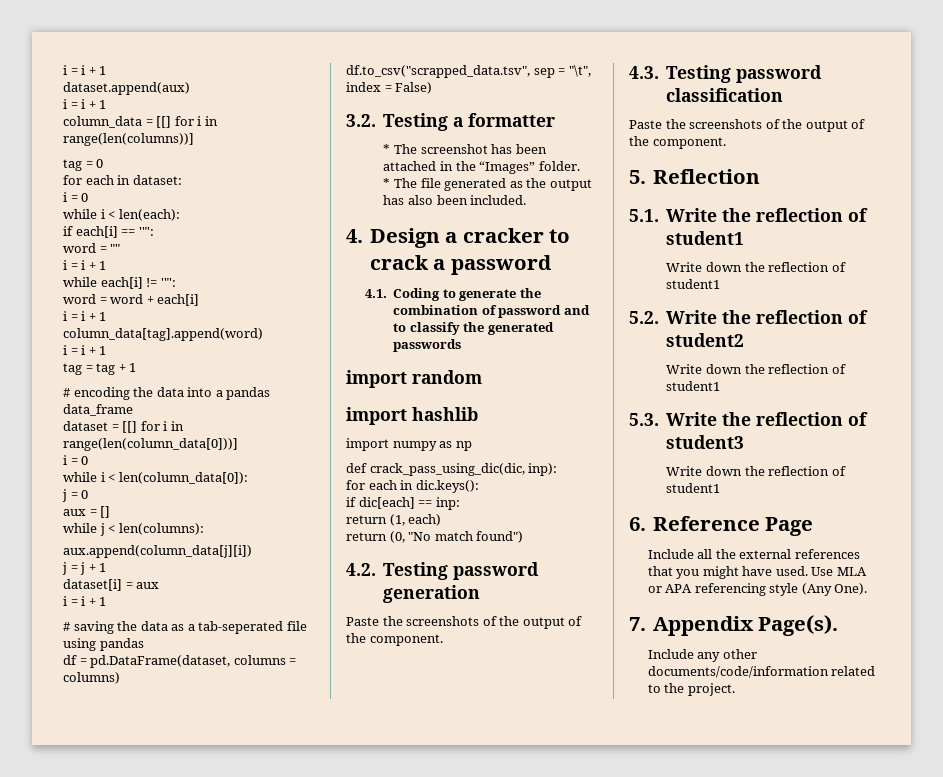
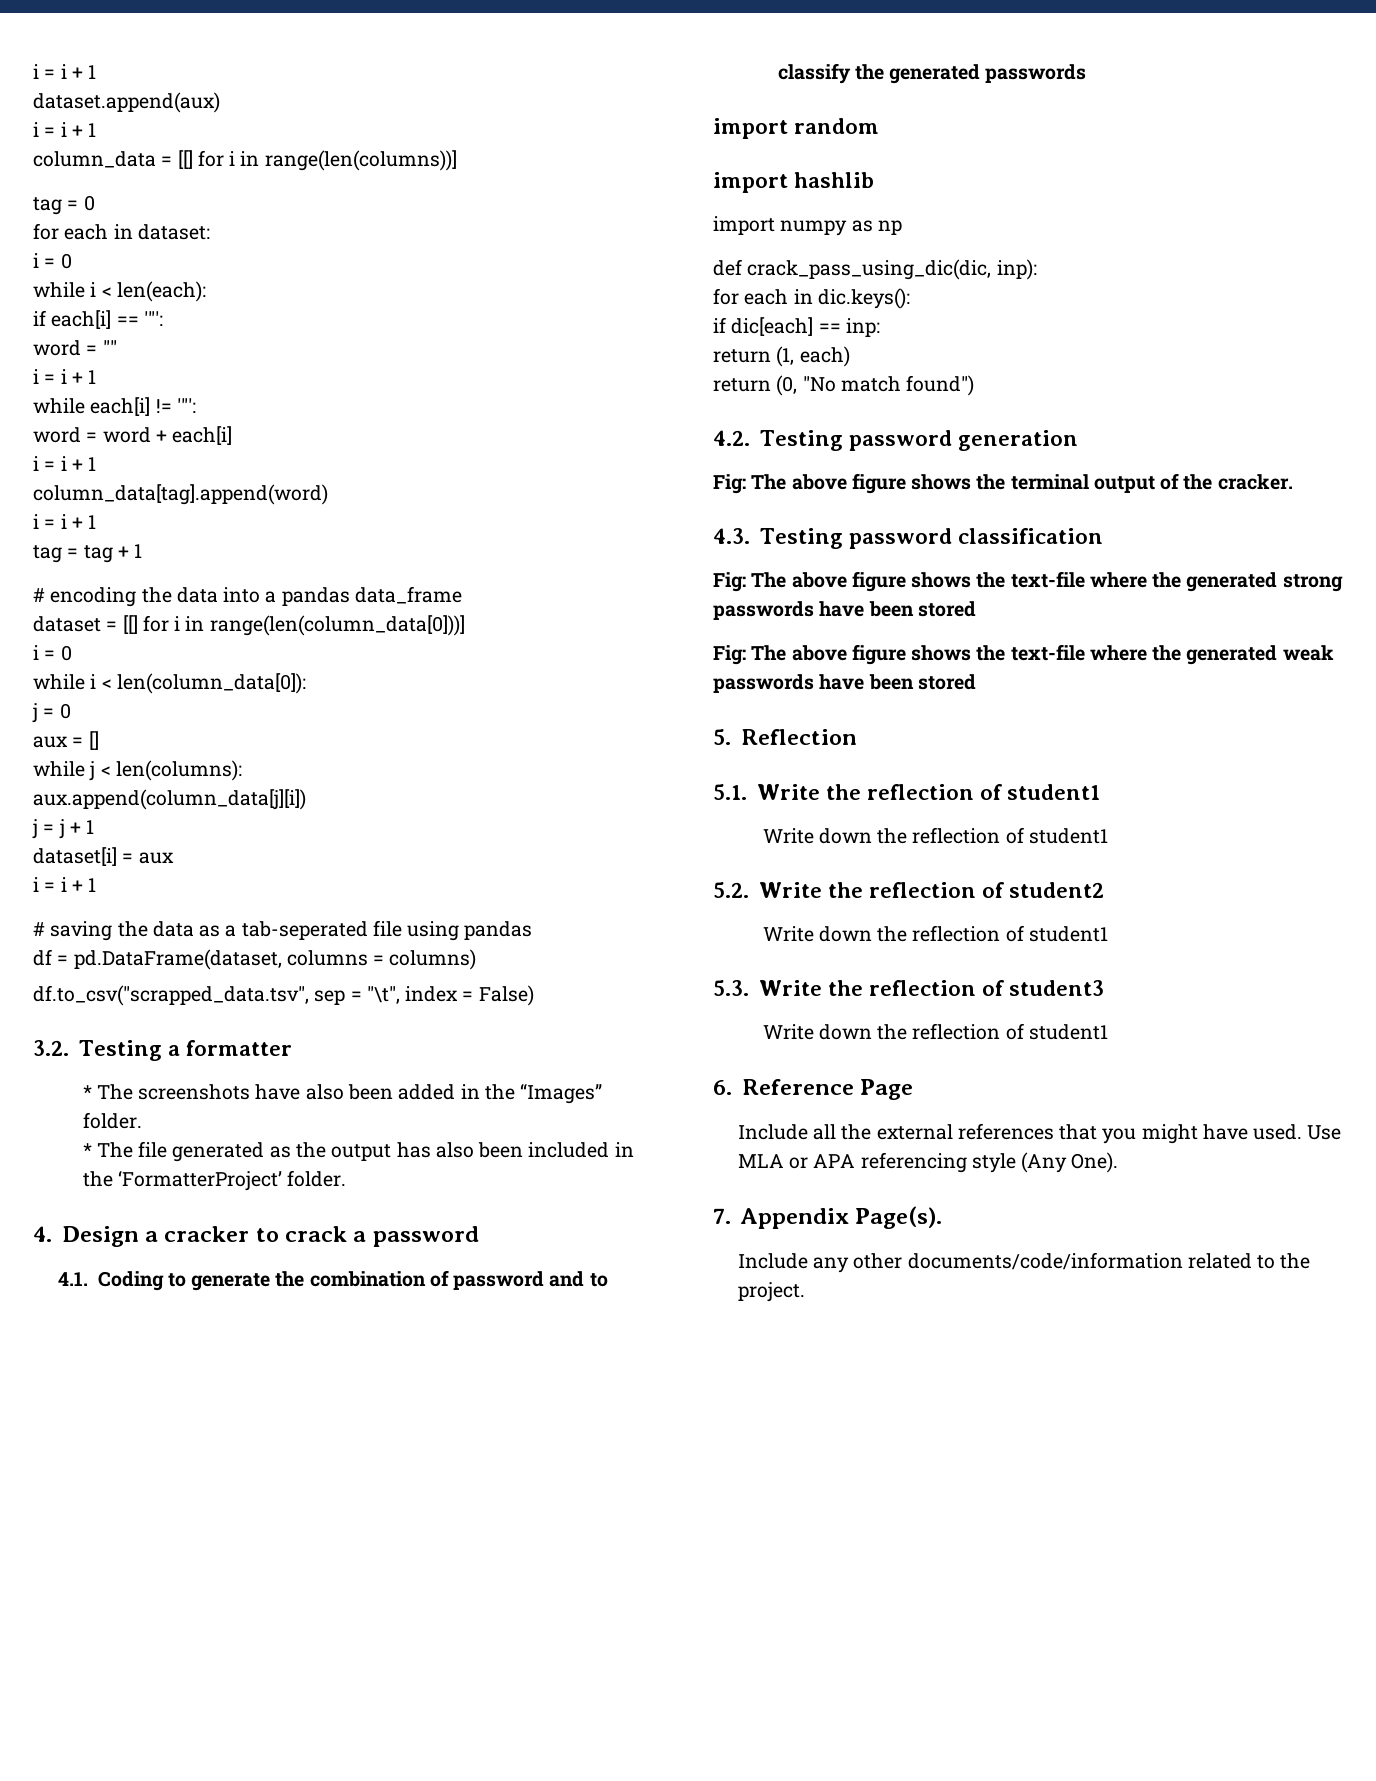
- * The screenshot has been attached in the “Images” folder.
+ * The screenshots have also been added in the “Images” folder.
- * The file generated as the output has also been included.
+ * The file generated as the output has also been included in the ‘FormatterProject’ folder.
  4.2. Testing password generation
- Paste the screenshots of the output of the component.
+ Fig: The above figure shows the terminal output of the cracker.
  4.3. Testing password classification
- Paste the screenshots of the output of the component.
+ Fig: The above figure shows the text-file where the generated strong passwords have been stored
+ Fig: The above figure shows the text-file where the generated weak passwords have been stored

